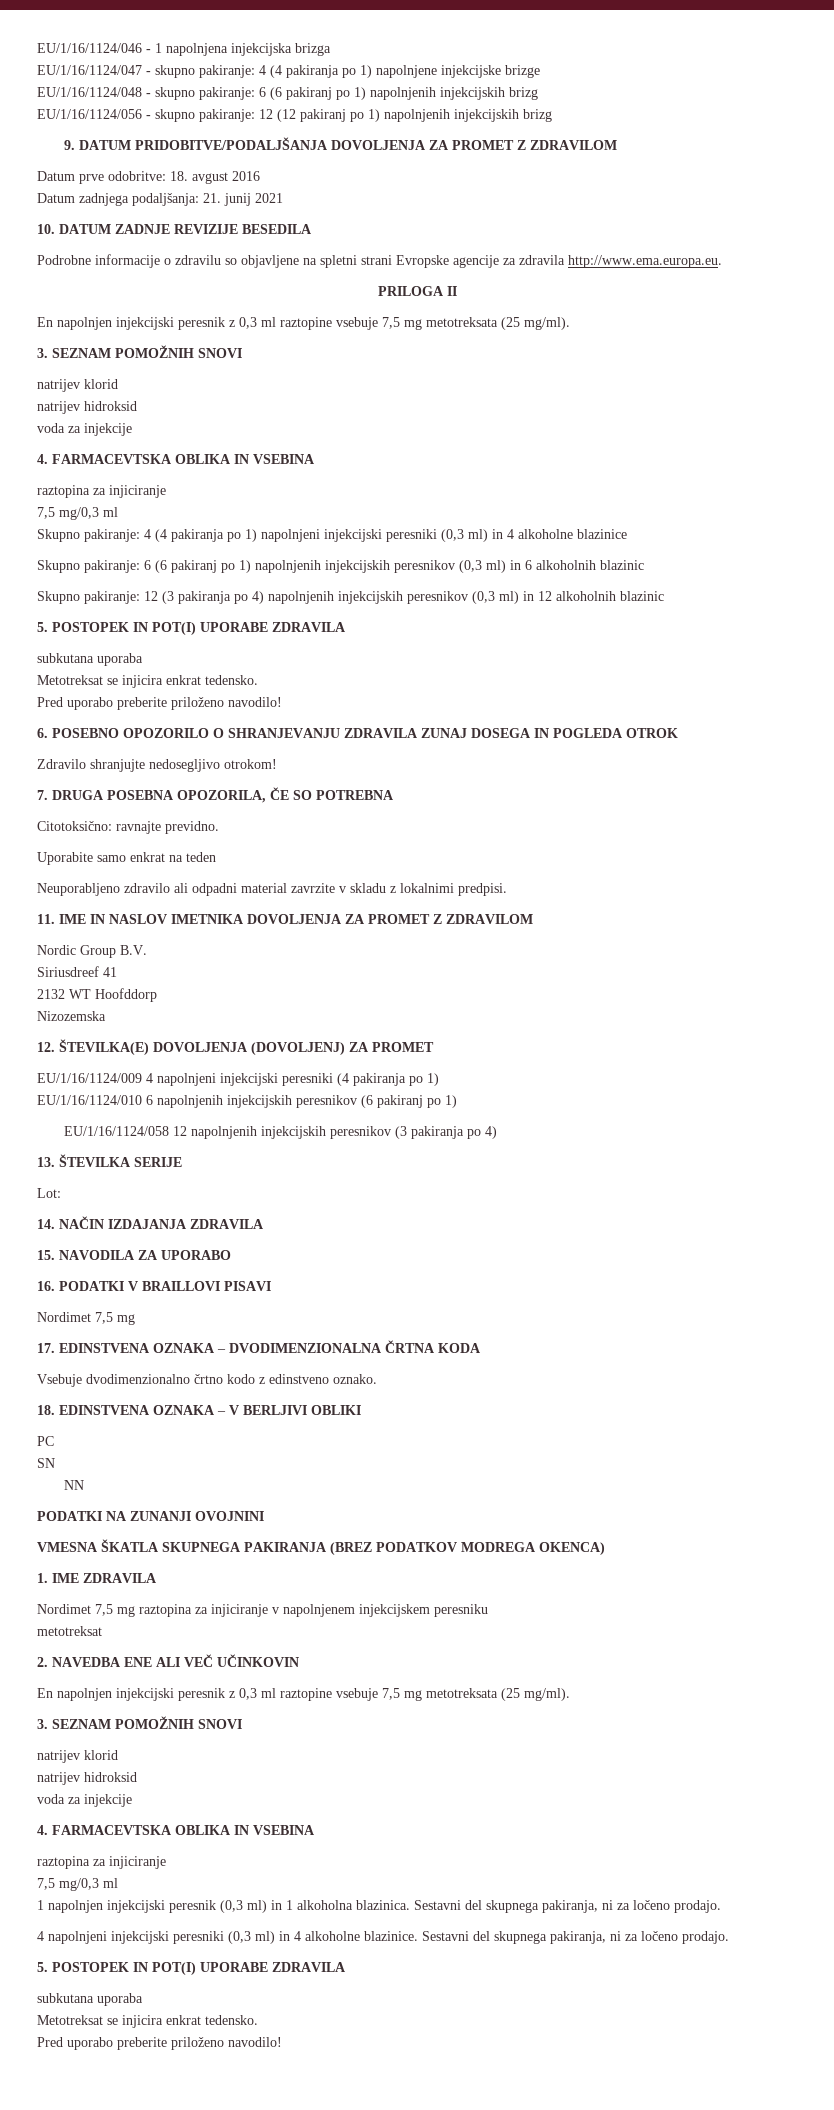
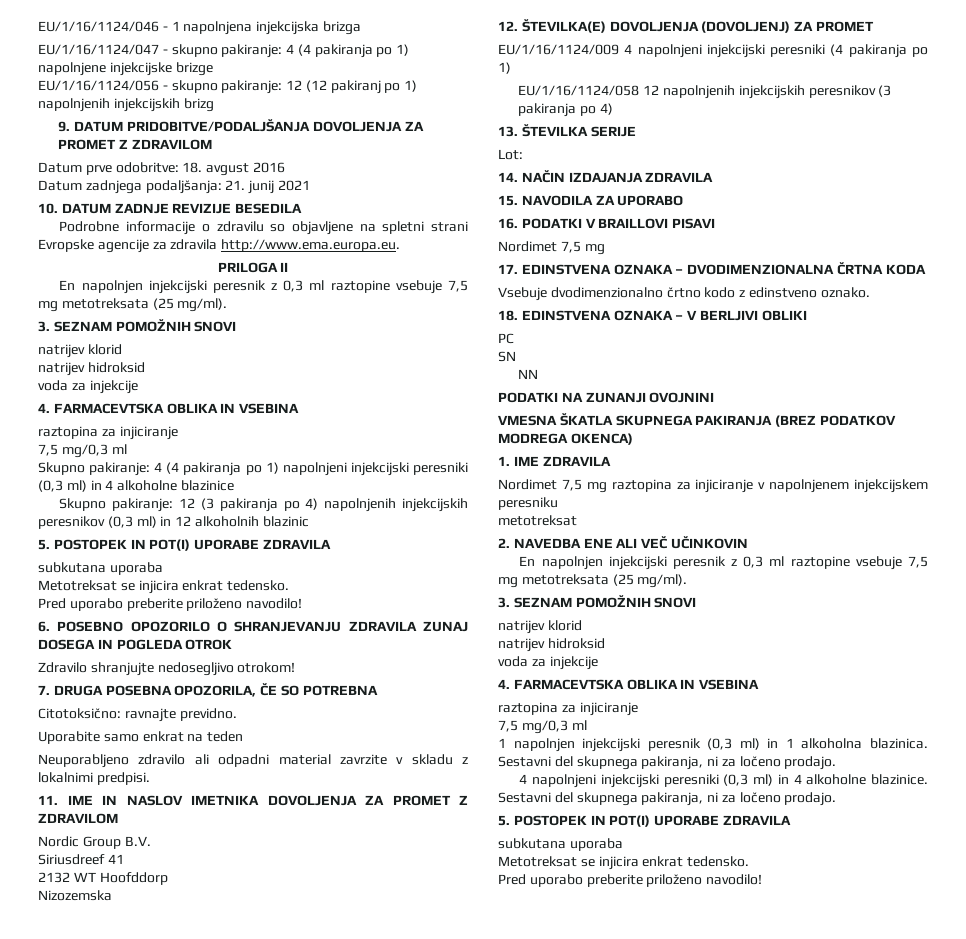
- EU/1/16/1124/048 - skupno pakiranje: 6 (6 pakiranj po 1) napolnjenih injekcijskih brizg
- Skupno pakiranje: 6 (6 pakiranj po 1) napolnjenih injekcijskih peresnikov (0,3 ml) in 6 alkoholnih blazinic
- EU/1/16/1124/010 6 napolnjenih injekcijskih peresnikov (6 pakiranj po 1)

